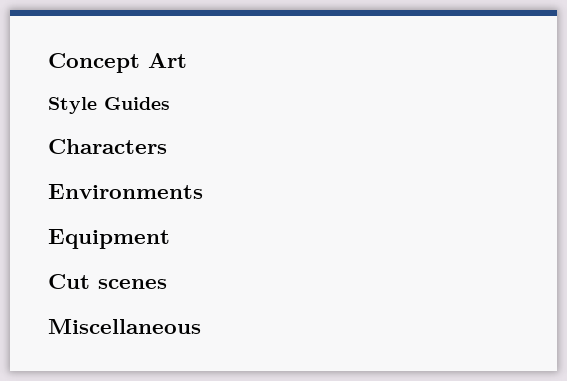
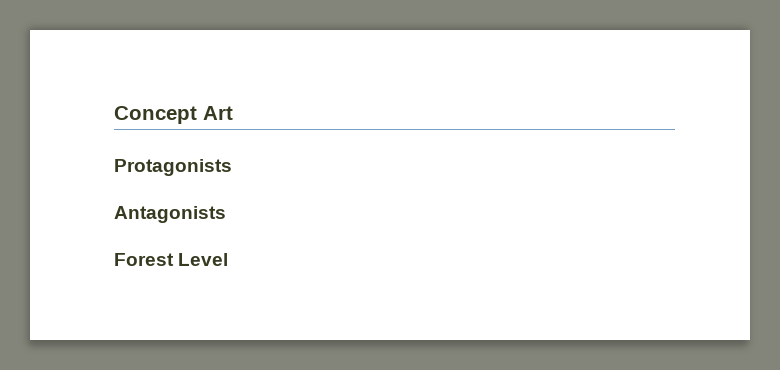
- Style Guides
- Characters
- Environments
- Equipment
- Cut scenes
- Miscellaneous
+ Protagonists
+ Antagonists
+ Forest Level

